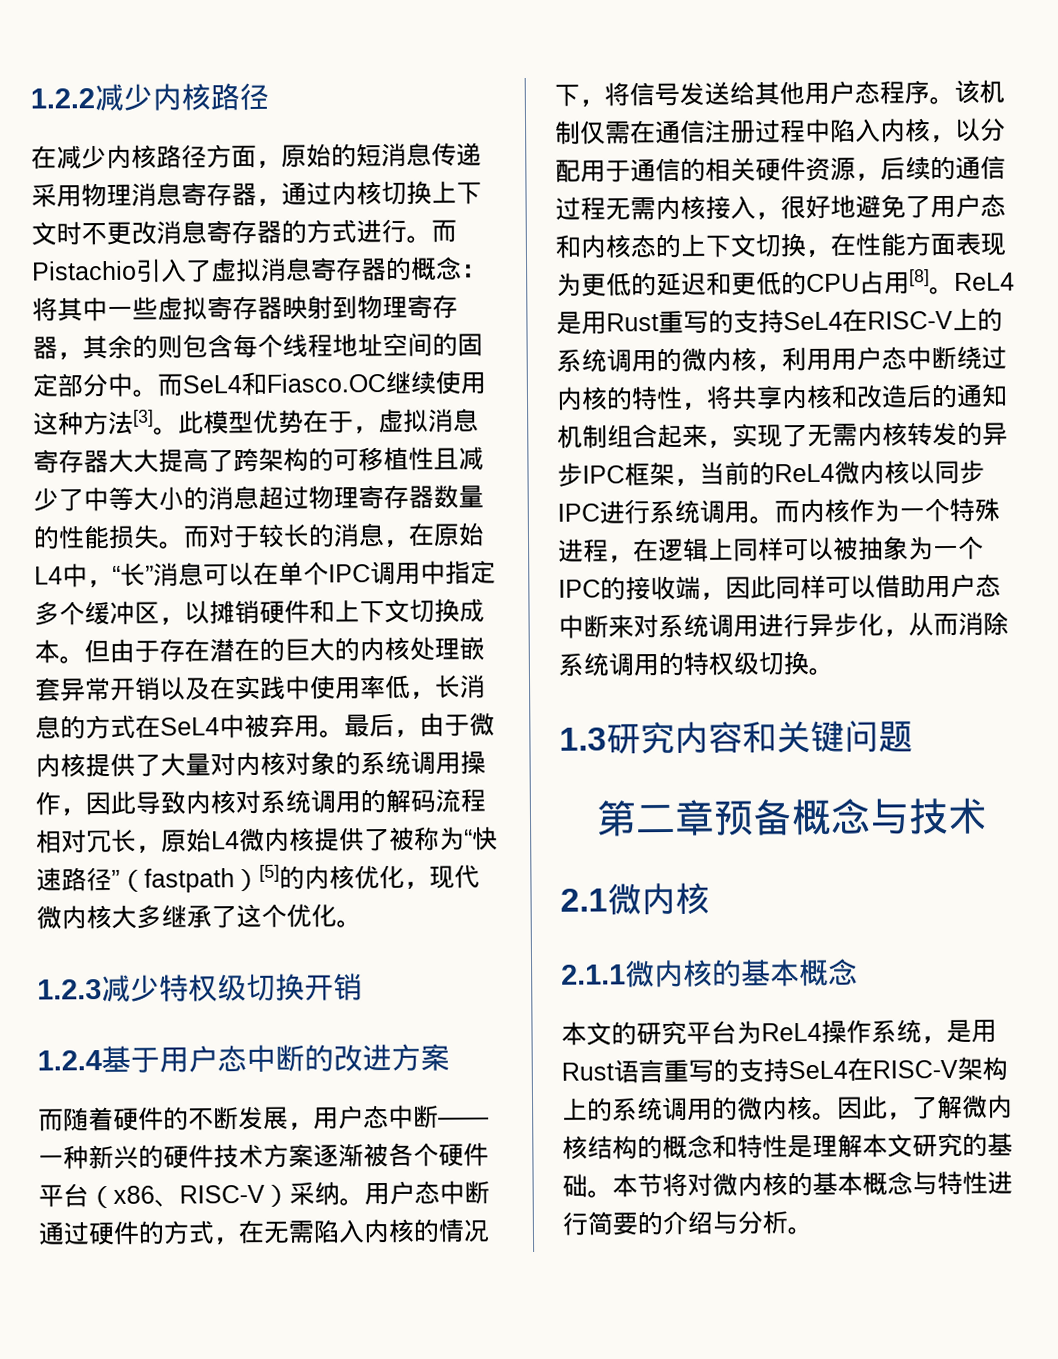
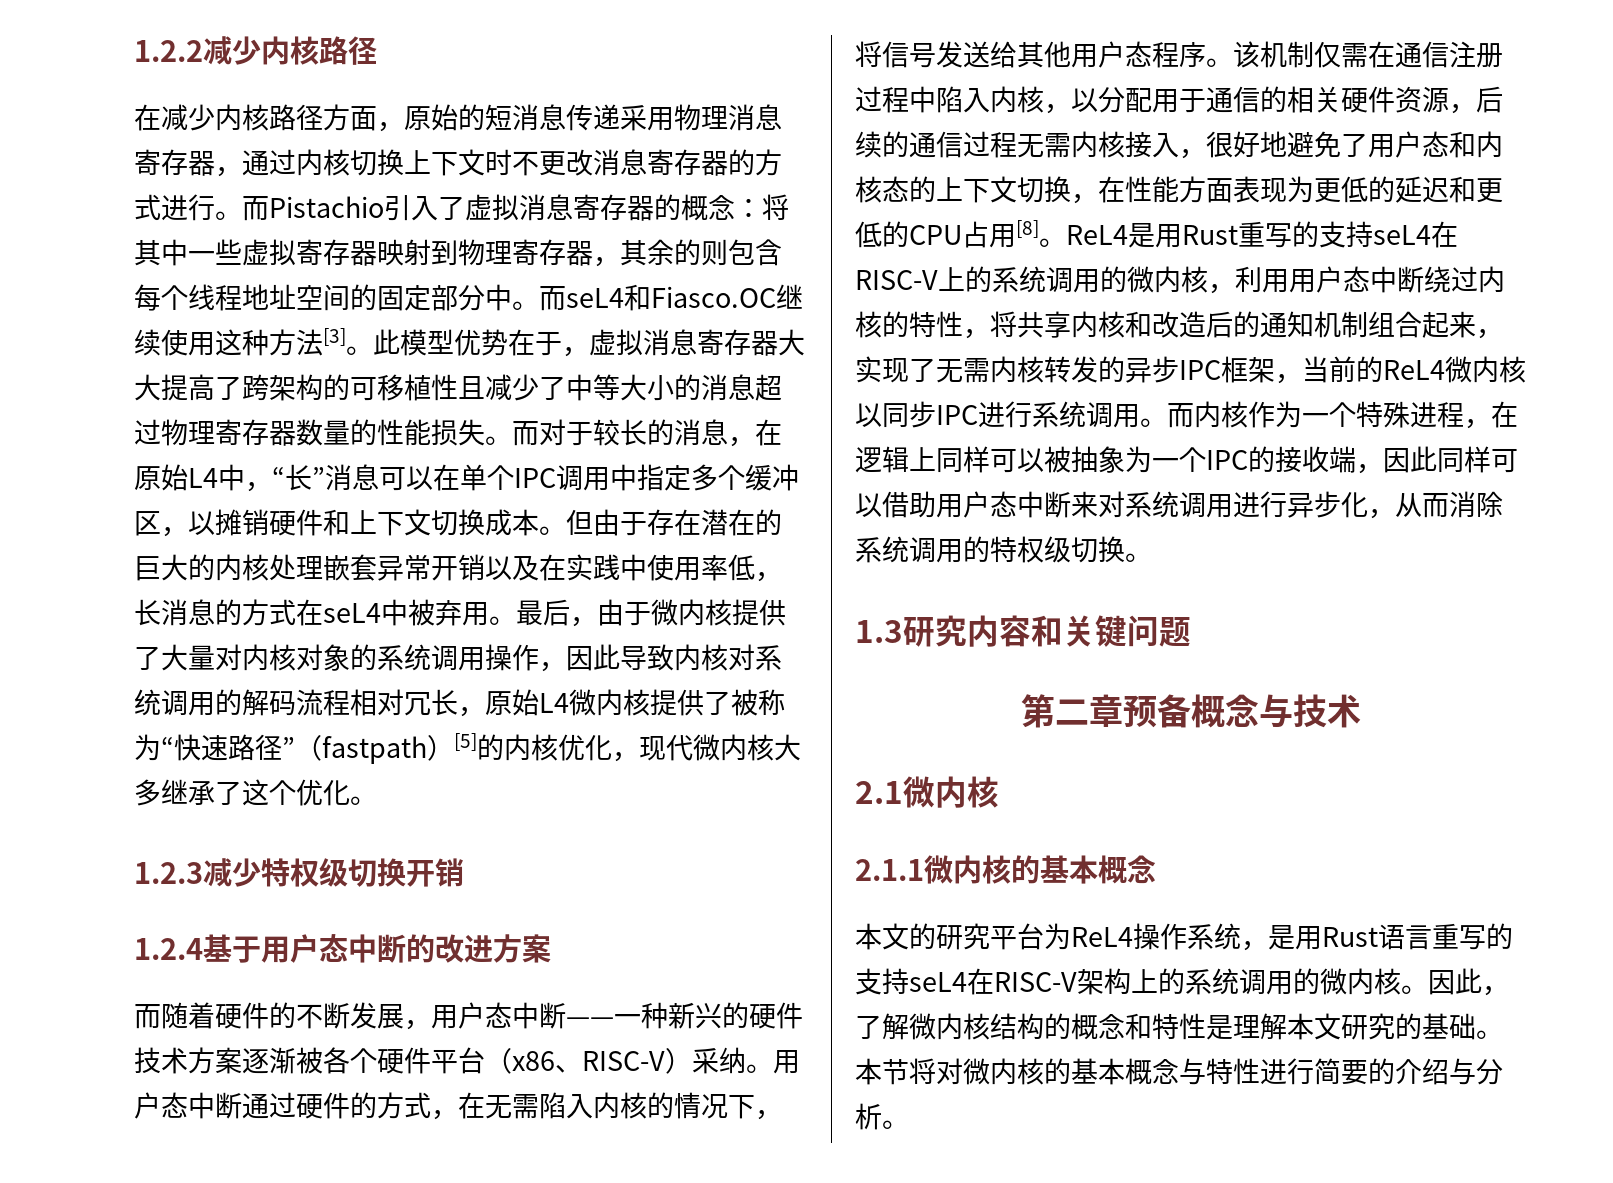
- 而SeL4和Fiasco.OC继续使用这种方法[3]。
+ 而seL4和Fiasco.OC继续使用这种方法[3]。
- 但由于存在潜在的巨大的内核处理嵌套异常开销以及在实践中使用率低，长消息的方式在SeL4中被弃用。
+ 但由于存在潜在的巨大的内核处理嵌套异常开销以及在实践中使用率低，长消息的方式在seL4中被弃用。
- ReL4是⽤Rust重写的支持SeL4在RISC-V上的系统调用的微内核，利用用户态中断绕过内核的特性，将共享内核和改造后的通知机制组合起来，实现了无需内核转发的异步IPC框架，当前的ReL4微内核以同步IPC进⾏系统调用。
+ ReL4是⽤Rust重写的支持seL4在RISC-V上的系统调用的微内核，利用用户态中断绕过内核的特性，将共享内核和改造后的通知机制组合起来，实现了无需内核转发的异步IPC框架，当前的ReL4微内核以同步IPC进⾏系统调用。
- 本文的研究平台为ReL4操作系统，是⽤Rust语言重写的支持SeL4在RISC-V架构上的系统调用的微内核。
+ 本文的研究平台为ReL4操作系统，是⽤Rust语言重写的支持seL4在RISC-V架构上的系统调用的微内核。

